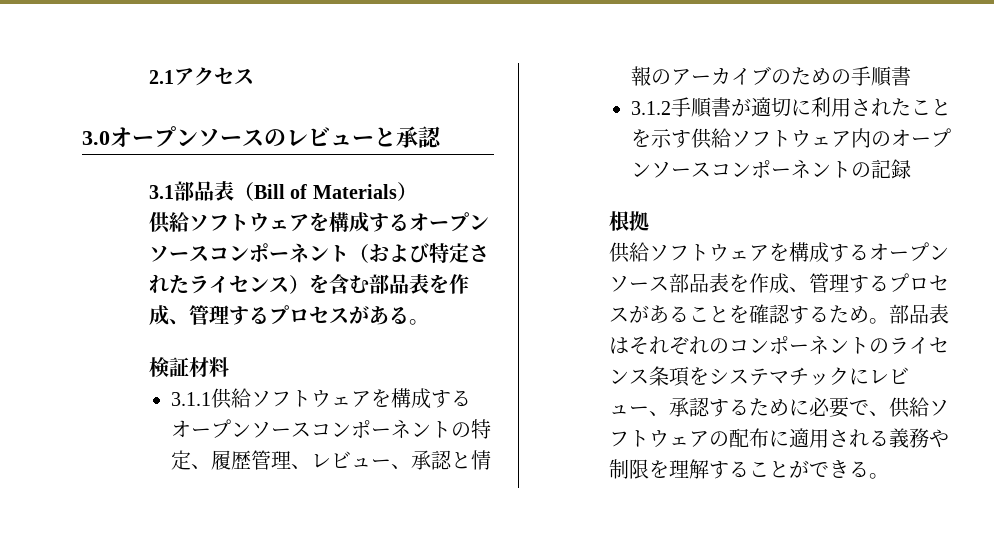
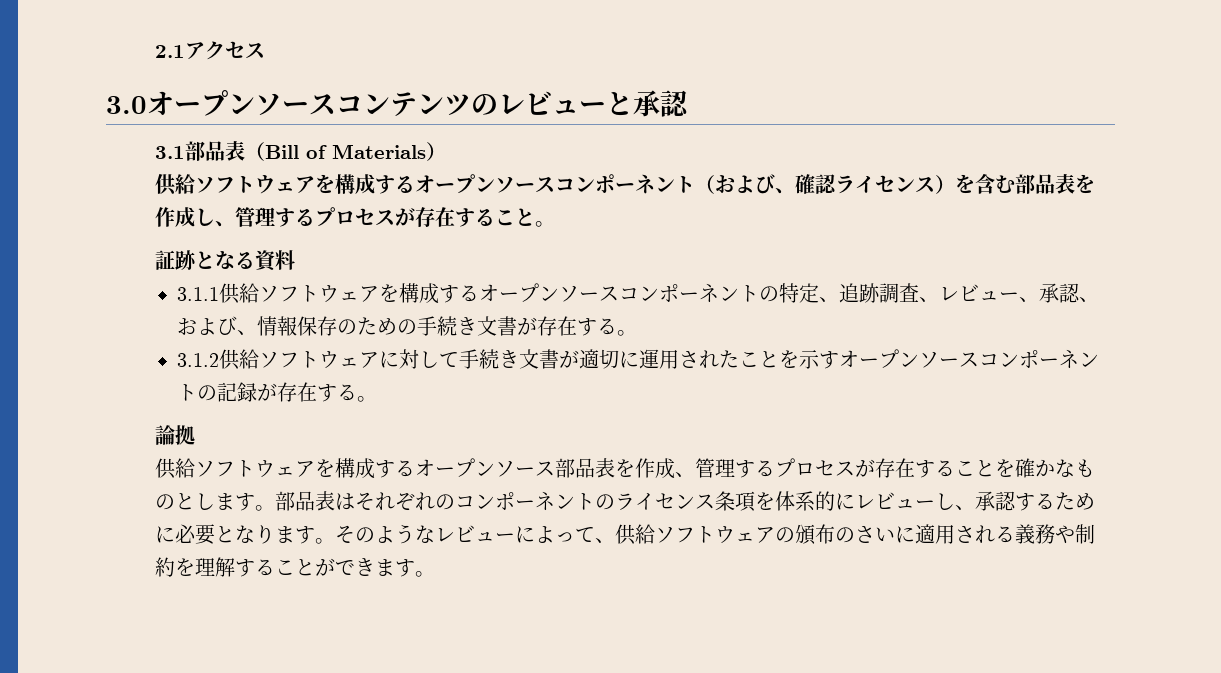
- 3.0オープンソースのレビューと承認
+ 3.0オープンソースコンテンツのレビューと承認
- 供給ソフトウェアを構成するオープンソースコンポーネント（および特定されたライセンス）を含む部品表を作成、管理するプロセスがある。
- 検証材料
+ 供給ソフトウェアを構成するオープンソースコンポーネント（および、確認ライセンス）を含む部品表を作成し、管理するプロセスが存在すること。
+ 証跡となる資料
- 3.1.1供給ソフトウェアを構成するオープンソースコンポーネントの特定、履歴管理、レビュー、承認と情報のアーカイブのための手順書
- 3.1.2手順書が適切に利用されたことを示す供給ソフトウェア内のオープンソースコンポーネントの記録
- 根拠
+ 3.1.1供給ソフトウェアを構成するオープンソースコンポーネントの特定、追跡調査、レビュー、承認、および、情報保存のための手続き文書が存在する。
+ 3.1.2供給ソフトウェアに対して手続き文書が適切に運用されたことを示すオープンソースコンポーネントの記録が存在する。
+ 論拠
- 供給ソフトウェアを構成するオープンソース部品表を作成、管理するプロセスがあることを確認するため。
+ 供給ソフトウェアを構成するオープンソース部品表を作成、管理するプロセスが存在することを確かなものとします。
- 部品表はそれぞれのコンポーネントのライセンス条項をシステマチックにレビュー、承認するために必要で、供給ソフトウェアの配布に適用される義務や制限を理解することができる。
+ 部品表はそれぞれのコンポーネントのライセンス条項を体系的にレビューし、承認するために必要となります。そのようなレビューによって、供給ソフトウェアの頒布のさいに適用される義務や制約を理解することができます。

